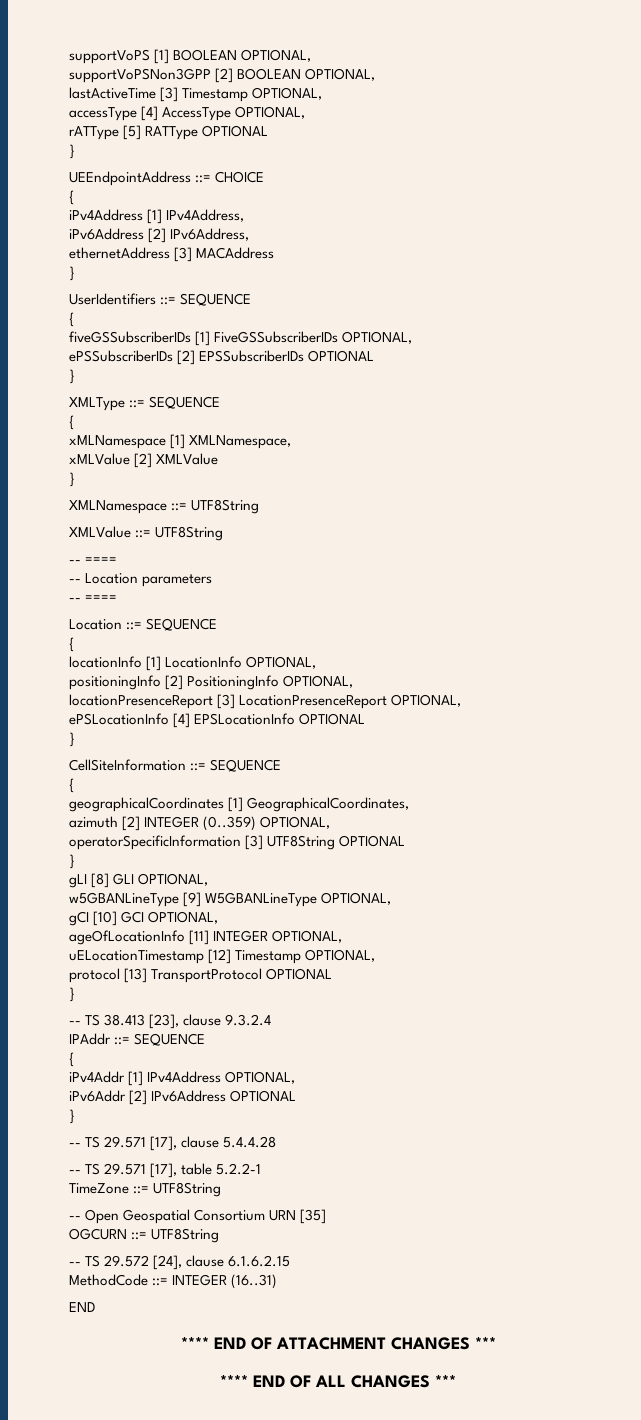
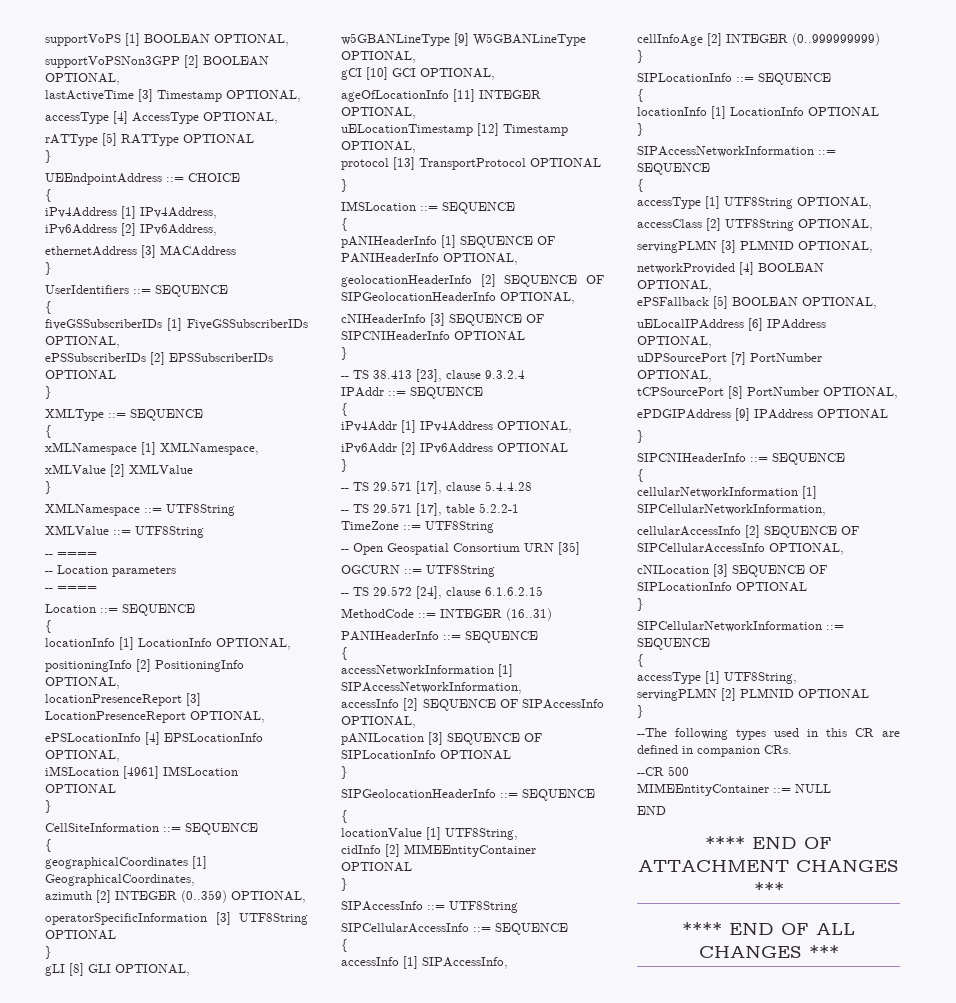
- ePSLocationInfo [4] EPSLocationInfo OPTIONAL
+ ePSLocationInfo [4] EPSLocationInfo OPTIONAL,
+ iMSLocation [4961] IMSLocation OPTIONAL
+ IMSLocation ::= SEQUENCE
+ {
+ pANIHeaderInfo [1] SEQUENCE OF PANIHeaderInfo OPTIONAL,
+ geolocationHeaderInfo [2] SEQUENCE OF SIPGeolocationHeaderInfo OPTIONAL,
+ cNIHeaderInfo [3] SEQUENCE OF SIPCNIHeaderInfo OPTIONAL
+ }
+ PANIHeaderInfo ::= SEQUENCE
+ {
+ accessNetworkInformation [1] SIPAccessNetworkInformation,
+ accessInfo [2] SEQUENCE OF SIPAccessInfo OPTIONAL,
+ pANILocation [3] SEQUENCE OF SIPLocationInfo OPTIONAL
+ }
+ SIPGeolocationHeaderInfo ::= SEQUENCE
+ {
+ locationValue [1] UTF8String,
+ cidInfo [2] MIMEEntityContainer OPTIONAL
+ }
+ SIPAccessInfo ::= UTF8String
+ SIPCellularAccessInfo ::= SEQUENCE
+ {
+ accessInfo [1] SIPAccessInfo,
+ cellInfoAge [2] INTEGER (0..999999999)
+ }
+ SIPLocationInfo ::= SEQUENCE
+ {
+ locationInfo [1] LocationInfo OPTIONAL
+ }
+ SIPAccessNetworkInformation ::= SEQUENCE
+ {
+ accessType [1] UTF8String OPTIONAL,
+ accessClass [2] UTF8String OPTIONAL,
+ servingPLMN [3] PLMNID OPTIONAL,
+ networkProvided [4] BOOLEAN OPTIONAL,
+ ePSFallback [5] BOOLEAN OPTIONAL,
+ uELocalIPAddress [6] IPAddress OPTIONAL,
+ uDPSourcePort [7] PortNumber OPTIONAL,
+ tCPSourcePort [8] PortNumber OPTIONAL,
+ ePDGIPAddress [9] IPAddress OPTIONAL
+ }
+ SIPCNIHeaderInfo ::= SEQUENCE
+ {
+ cellularNetworkInformation [1] SIPCellularNetworkInformation,
+ cellularAccessInfo [2] SEQUENCE OF SIPCellularAccessInfo OPTIONAL,
+ cNILocation [3] SEQUENCE OF SIPLocationInfo OPTIONAL
+ }
+ SIPCellularNetworkInformation ::= SEQUENCE
+ {
+ accessType [1] UTF8String,
+ servingPLMN [2] PLMNID OPTIONAL
+ }
+ --The following types used in this CR are defined in companion CRs.
+ --CR 500
+ MIMEEntityContainer ::= NULL

